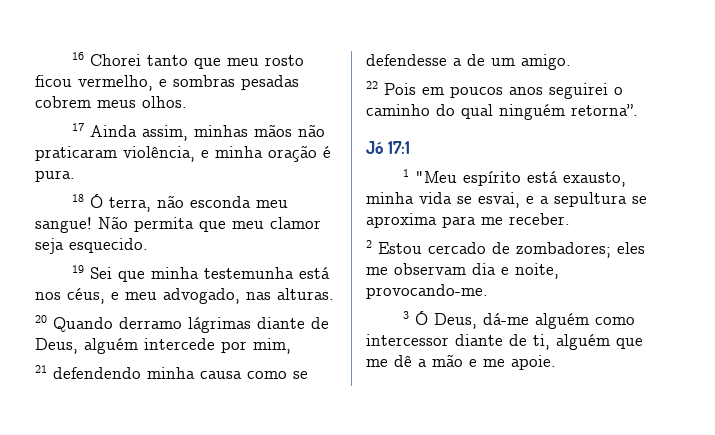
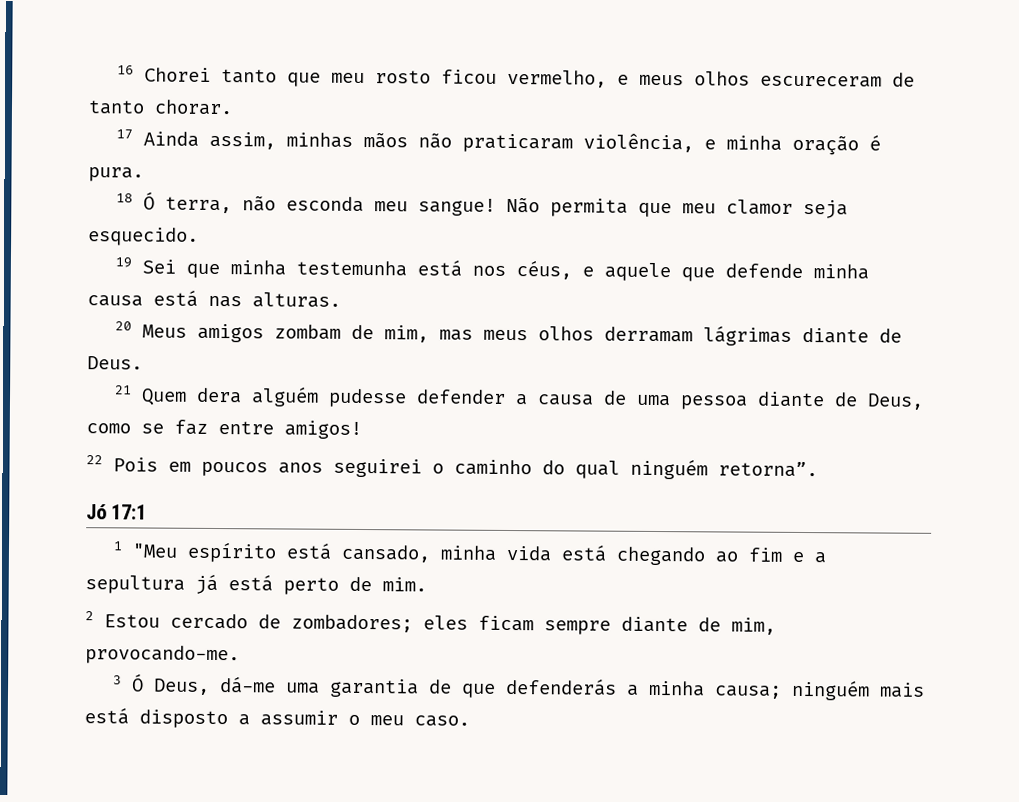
- 16 Chorei tanto que meu rosto ficou vermelho, e sombras pesadas cobrem meus olhos.
+ 16 Chorei tanto que meu rosto ficou vermelho, e meus olhos escureceram de tanto chorar.
- 19 Sei que minha testemunha está nos céus, e meu advogado, nas alturas.
- 20 Quando derramo lágrimas diante de Deus, alguém intercede por mim,
- 21 defendendo minha causa como se defendesse a de um amigo.
+ 19 Sei que minha testemunha está nos céus, e aquele que defende minha causa está nas alturas.
+ 20 Meus amigos zombam de mim, mas meus olhos derramam lágrimas diante de Deus.
+ 21 Quem dera alguém pudesse defender a causa de uma pessoa diante de Deus, como se faz entre amigos!
- 1 "Meu espírito está exausto, minha vida se esvai, e a sepultura se aproxima para me receber.
+ 1 "Meu espírito está cansado, minha vida está chegando ao fim e a sepultura já está perto de mim.
- 2 Estou cercado de zombadores; eles me observam dia e noite, provocando-me.
+ 2 Estou cercado de zombadores; eles ficam sempre diante de mim, provocando-me.
- 3 Ó Deus, dá-me alguém como intercessor diante de ti, alguém que me dê a mão e me apoie.
+ 3 Ó Deus, dá-me uma garantia de que defenderás a minha causa; ninguém mais está disposto a assumir o meu caso.

